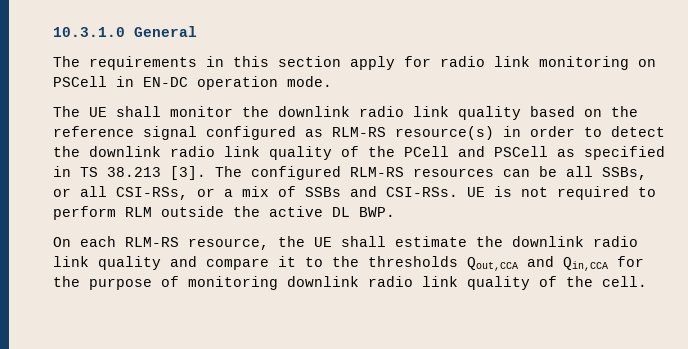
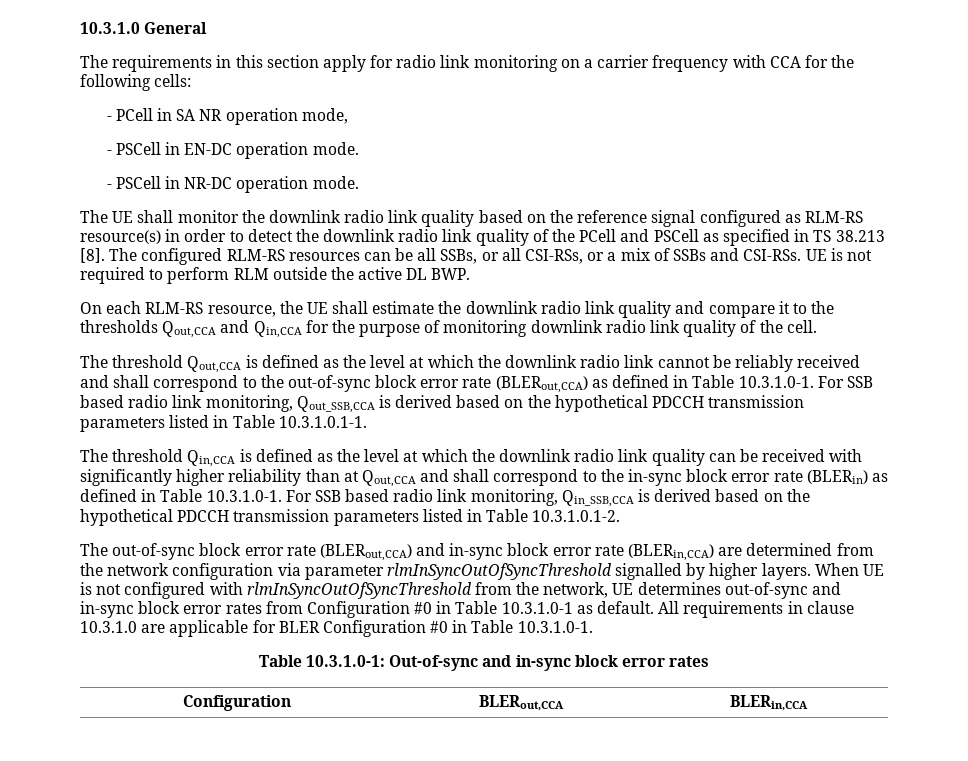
- The requirements in this section apply for radio link monitoring on PSCell in EN-DC operation mode.
+ The requirements in this section apply for radio link monitoring on a carrier frequency with CCA for the following cells:
+ - PCell in SA NR operation mode,
+ - PSCell in EN-DC operation mode.
+ - PSCell in NR-DC operation mode.
- The UE shall monitor the downlink radio link quality based on the reference signal configured as RLM-RS resource(s) in order to detect the downlink radio link quality of the PCell and PSCell as specified in TS 38.213 [3].
+ The UE shall monitor the downlink radio link quality based on the reference signal configured as RLM-RS resource(s) in order to detect the downlink radio link quality of the PCell and PSCell as specified in TS 38.213 [8].
+ The threshold Qout,CCA is defined as the level at which the downlink radio link cannot be reliably received and shall correspond to the out-of-sync block error rate (BLERout,CCA) as defined in Table 10.3.1.0-1. For SSB based radio link monitoring, Qout_SSB,CCA is derived based on the hypothetical PDCCH transmission parameters listed in Table 10.3.1.0.1-1.
+ The threshold Qin,CCA is defined as the level at which the downlink radio link quality can be received with significantly higher reliability than at Qout,CCA and shall correspond to the in-sync block error rate (BLERin) as defined in Table 10.3.1.0-1. For SSB based radio link monitoring, Qin_SSB,CCA is derived based on the hypothetical PDCCH transmission parameters listed in Table 10.3.1.0.1-2.
+ The out-of-sync block error rate (BLERout,CCA) and in-sync block error rate (BLERin,CCA) are determined from the network configuration via parameter rlmInSyncOutOfSyncThreshold signalled by higher layers. When UE is not configured with rlmInSyncOutOfSyncThreshold from the network, UE determines out-of-sync and in-sync block error rates from Configuration #0 in Table 10.3.1.0-1 as default. All requirements in clause 10.3.1.0 are applicable for BLER Configuration #0 in Table 10.3.1.0-1.
+ Table 10.3.1.0-1: Out-of-sync and in-sync block error rates
+ Configuration | BLERout,CCA | BLERin,CCA

